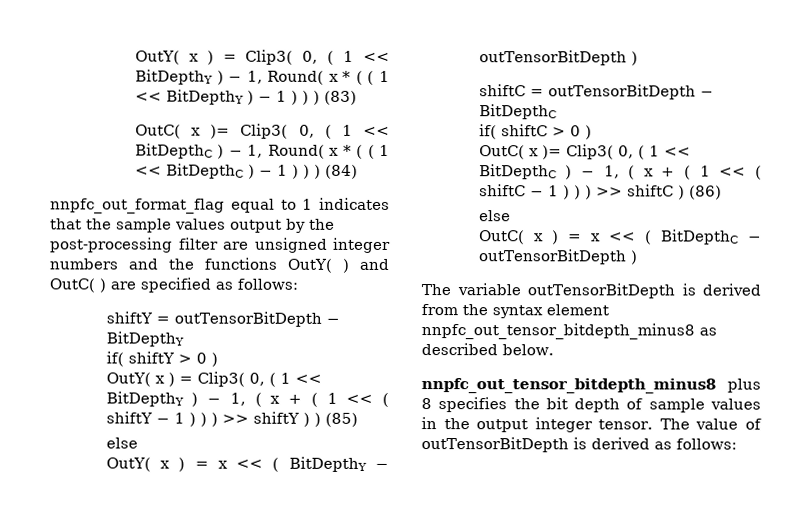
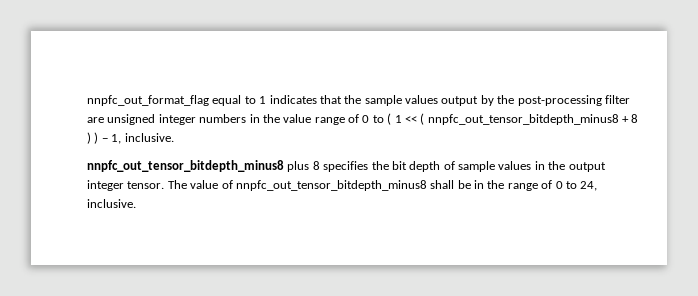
- OutY( x ) = Clip3( 0, ( 1 << BitDepthY ) − 1, Round( x * ( ( 1 << BitDepthY ) − 1 ) ) ) (83)
- OutC( x )= Clip3( 0, ( 1 << BitDepthC ) − 1, Round( x * ( ( 1 << BitDepthC ) − 1 ) ) ) (84)
- nnpfc_out_format_flag equal to 1 indicates that the sample values output by the post-processing filter are unsigned integer numbers and the functions OutY( ) and OutC( ) are specified as follows:
- shiftY = outTensorBitDepth − BitDepthY
- if( shiftY > 0 )
- OutY( x ) = Clip3( 0, ( 1 << BitDepthY ) − 1, ( x + ( 1 << ( shiftY − 1 ) ) ) >> shiftY ) ) (85)
- else
- OutY( x ) = x << ( BitDepthY − outTensorBitDepth )
- shiftC = outTensorBitDepth − BitDepthC
- if( shiftC > 0 )
- OutC( x )= Clip3( 0, ( 1 << BitDepthC ) − 1, ( x + ( 1 << ( shiftC − 1 ) ) ) >> shiftC ) (86)
- else
- OutC( x ) = x << ( BitDepthC − outTensorBitDepth )
- The variable outTensorBitDepth is derived from the syntax element nnpfc_out_tensor_bitdepth_minus8 as described below.
+ nnpfc_out_format_flag equal to 1 indicates that the sample values output by the post-processing filter are unsigned integer numbers in the value range of 0 to ( 1 << ( nnpfc_out_tensor_bitdepth_minus8 + 8 ) ) − 1, inclusive.
- The value of outTensorBitDepth is derived as follows:
+ The value of nnpfc_out_tensor_bitdepth_minus8 shall be in the range of 0 to 24, inclusive.

